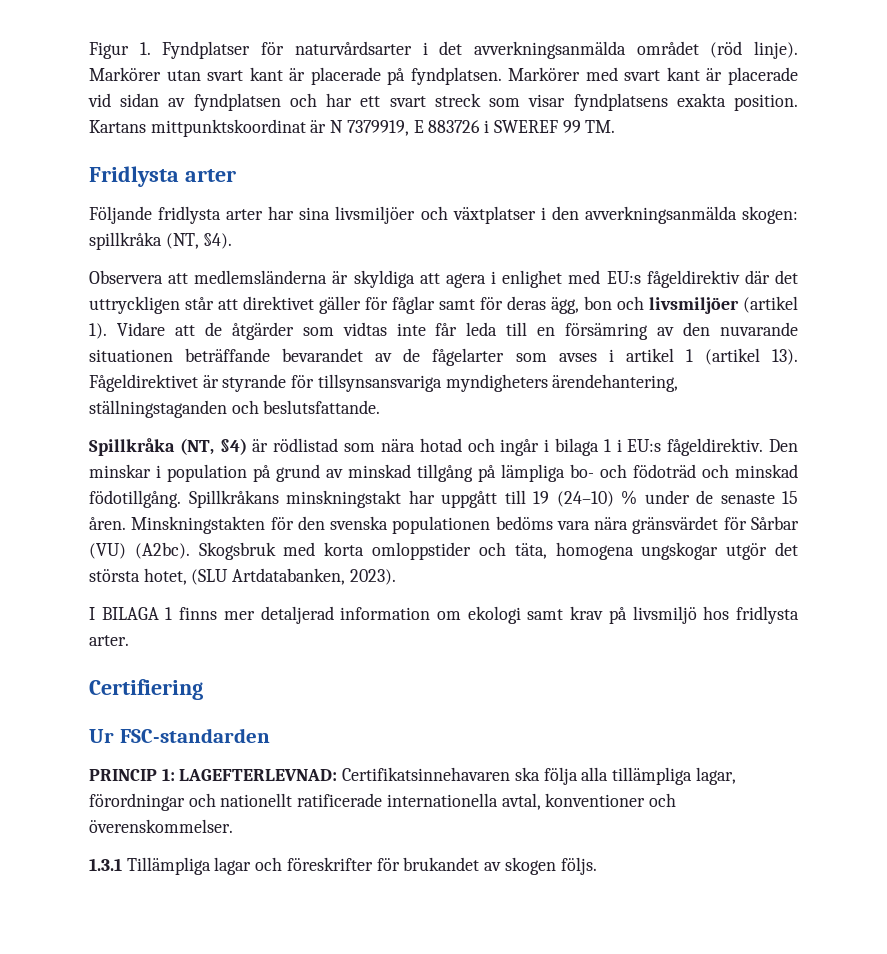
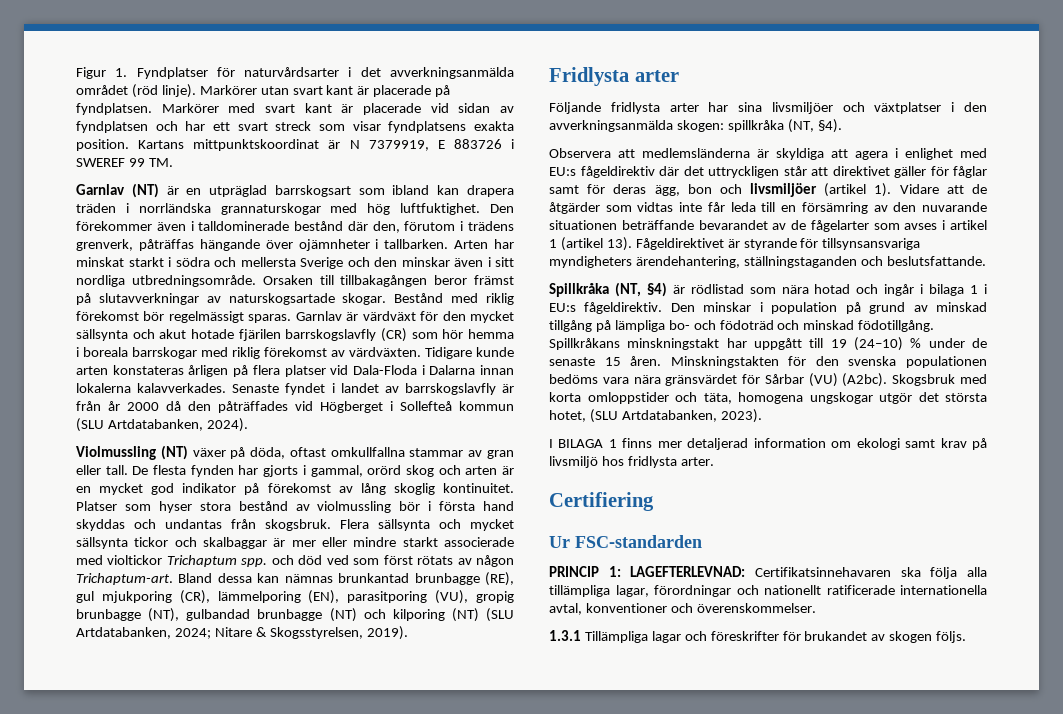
+ Garnlav (NT) är en utpräglad barrskogsart som ibland kan drapera träden i norrländska grannaturskogar med hög luftfuktighet. Den förekommer även i talldominerade bestånd där den, förutom i trädens grenverk, påträffas hängande över ojämnheter i tallbarken. Arten har minskat starkt i södra och mellersta Sverige och den minskar även i sitt nordliga utbredningsområde. Orsaken till tillbakagången beror främst på slutavverkningar av naturskogsartade skogar. Bestånd med riklig förekomst bör regelmässigt sparas. Garnlav är värdväxt för den mycket sällsynta och akut hotade fjärilen barrskogslavfly (CR) som hör hemma i boreala barrskogar med riklig förekomst av värdväxten. Tidigare kunde arten konstateras årligen på flera platser vid Dala-Floda i Dalarna innan lokalerna kalavverkades. Senaste fyndet i landet av barrskogslavfly är från år 2000 då den påträffades vid Högberget i Sollefteå kommun (SLU Artdatabanken, 2024).
+ Violmussling (NT) växer på döda, oftast omkullfallna stammar av gran eller tall. De flesta fynden har gjorts i gammal, orörd skog och arten är en mycket god indikator på förekomst av lång skoglig kontinuitet. Platser som hyser stora bestånd av violmussling bör i första hand skyddas och undantas från skogsbruk. Flera sällsynta och mycket sällsynta tickor och skalbaggar är mer eller mindre starkt associerade med violtickor Trichaptum spp. och död ved som först rötats av någon Trichaptum-art. Bland dessa kan nämnas brunkantad brunbagge (RE), gul mjukporing (CR), lämmelporing (EN), parasitporing (VU), gropig brunbagge (NT), gulbandad brunbagge (NT) och kilporing (NT) (SLU Artdatabanken, 2024; Nitare & Skogsstyrelsen, 2019).

